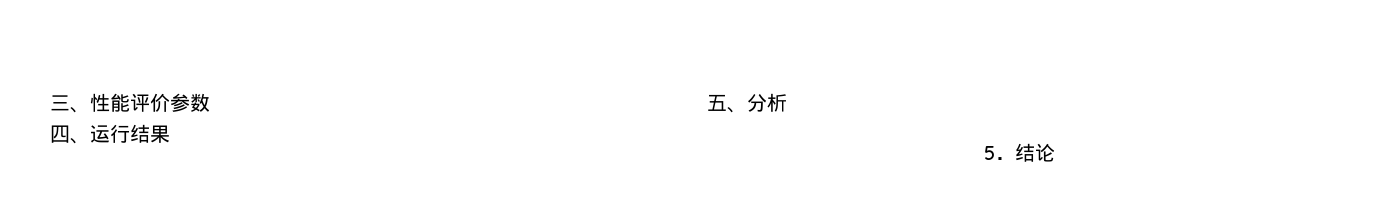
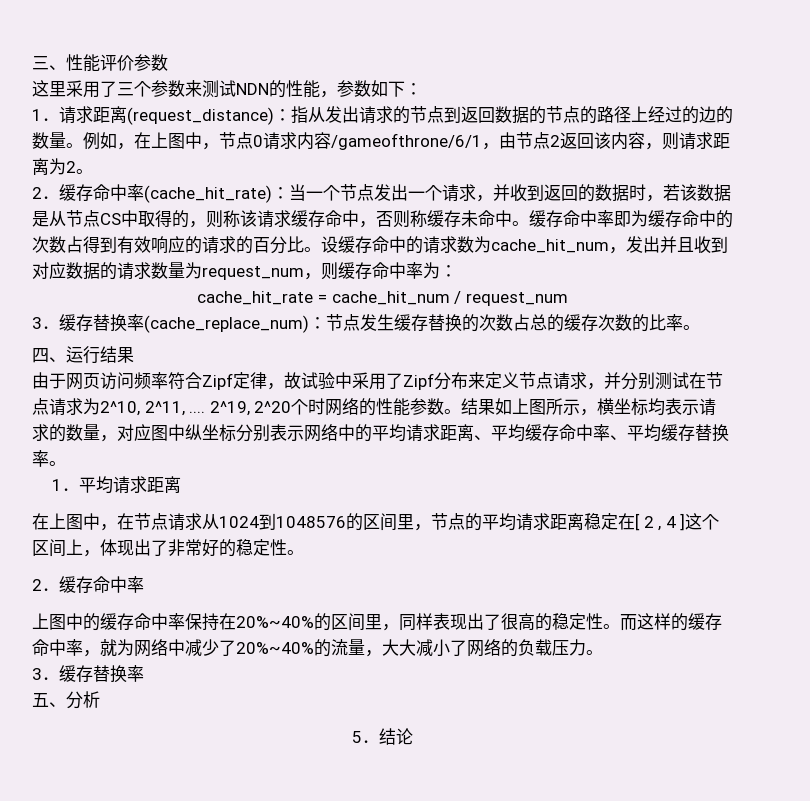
+ 这里采用了三个参数来测试NDN的性能，参数如下：
+ 1．请求距离(request_distance)：指从发出请求的节点到返回数据的节点的路径上经过的边的数量。例如，在上图中，节点0请求内容/gameofthrone/6/1，由节点2返回该内容，则请求距离为2。
+ 2．缓存命中率(cache_hit_rate)：当一个节点发出一个请求，并收到返回的数据时，若该数据是从节点CS中取得的，则称该请求缓存命中，否则称缓存未命中。缓存命中率即为缓存命中的次数占得到有效响应的请求的百分比。设缓存命中的请求数为cache_hit_num，发出并且收到对应数据的请求数量为request_num，则缓存命中率为：
+ cache_hit_rate = cache_hit_num / request_num
+ 3．缓存替换率(cache_replace_num)：节点发生缓存替换的次数占总的缓存次数的比率。
  四、运行结果
+ 由于网页访问频率符合Zipf定律，故试验中采用了Zipf分布来定义节点请求，并分别测试在节点请求为2^10, 2^11, .... 2^19, 2^20个时网络的性能参数。结果如上图所示，横坐标均表示请求的数量，对应图中纵坐标分别表示网络中的平均请求距离、平均缓存命中率、平均缓存替换率。
+ 1．平均请求距离
+ 在上图中，在节点请求从1024到1048576的区间里，节点的平均请求距离稳定在[ 2 , 4 ]这个区间上，体现出了非常好的稳定性。
+ 2．缓存命中率
+ 上图中的缓存命中率保持在20%~40%的区间里，同样表现出了很高的稳定性。而这样的缓存命中率，就为网络中减少了20%~40%的流量，大大减小了网络的负载压力。
+ 3．缓存替换率

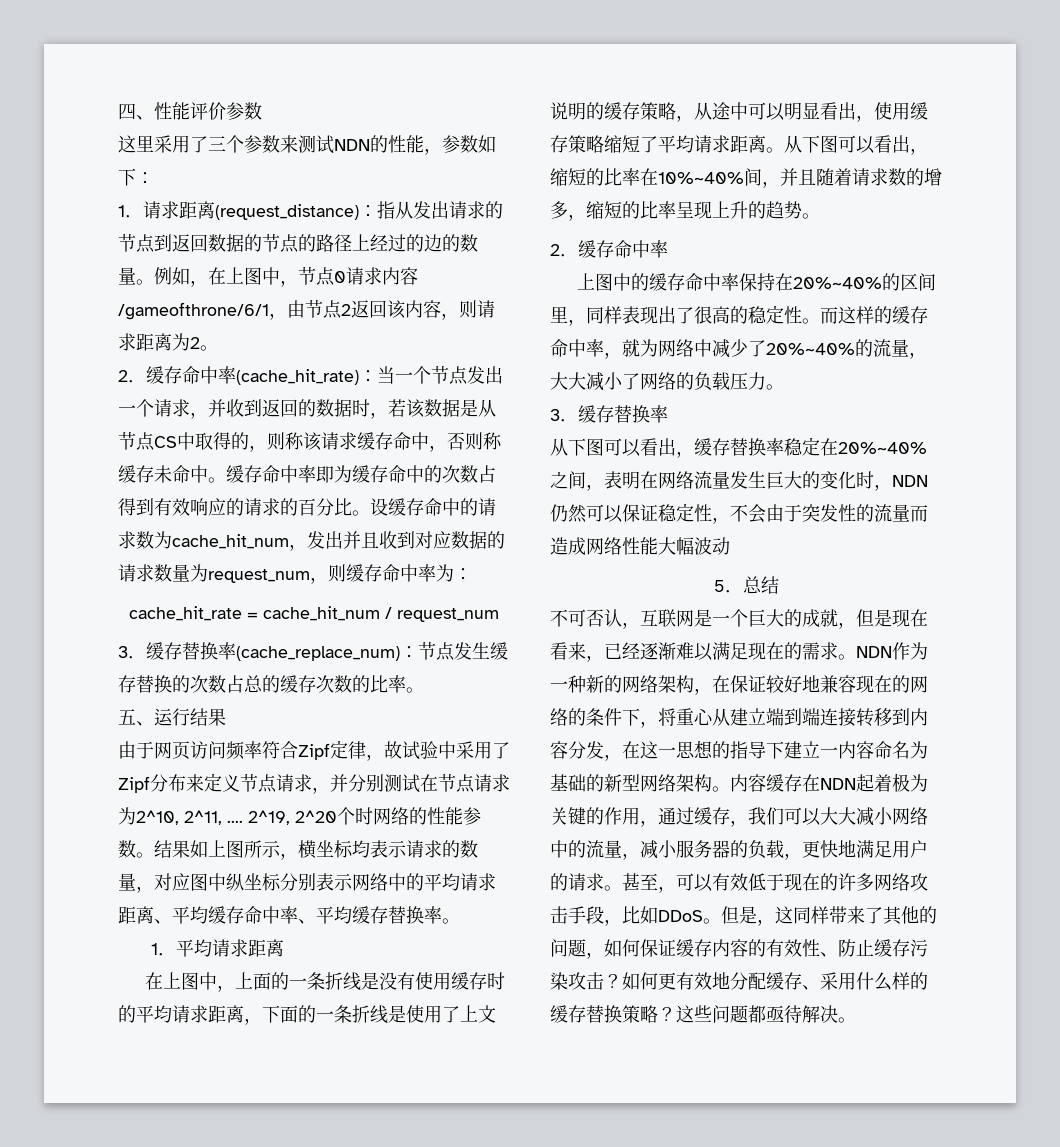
- 三、性能评价参数
+ 四、性能评价参数
- 四、运行结果
+ 五、运行结果
- 在上图中，在节点请求从1024到1048576的区间里，节点的平均请求距离稳定在[ 2 , 4 ]这个区间上，体现出了非常好的稳定性。
+ 在上图中，上面的一条折线是没有使用缓存时的平均请求距离，下面的一条折线是使用了上文说明的缓存策略，从途中可以明显看出，使用缓存策略缩短了平均请求距离。从下图可以看出，缩短的比率在10%~40%间，并且随着请求数的增多，缩短的比率呈现上升的趋势。
- 五、分析
+ 从下图可以看出，缓存替换率稳定在20%~40%之间，表明在网络流量发生巨大的变化时，NDN仍然可以保证稳定性，不会由于突发性的流量而造成网络性能大幅波动
- 5．结论
+ 5．总结
+ 不可否认，互联网是一个巨大的成就，但是现在看来，已经逐渐难以满足现在的需求。NDN作为一种新的网络架构，在保证较好地兼容现在的网络的条件下，将重心从建立端到端连接转移到内容分发，在这一思想的指导下建立一内容命名为基础的新型网络架构。内容缓存在NDN起着极为关键的作用，通过缓存，我们可以大大减小网络中的流量，减小服务器的负载，更快地满足用户的请求。甚至，可以有效低于现在的许多网络攻击手段，比如DDoS。但是，这同样带来了其他的问题，如何保证缓存内容的有效性、防止缓存污染攻击？如何更有效地分配缓存、采用什么样的缓存替换策略？这些问题都亟待解决。

